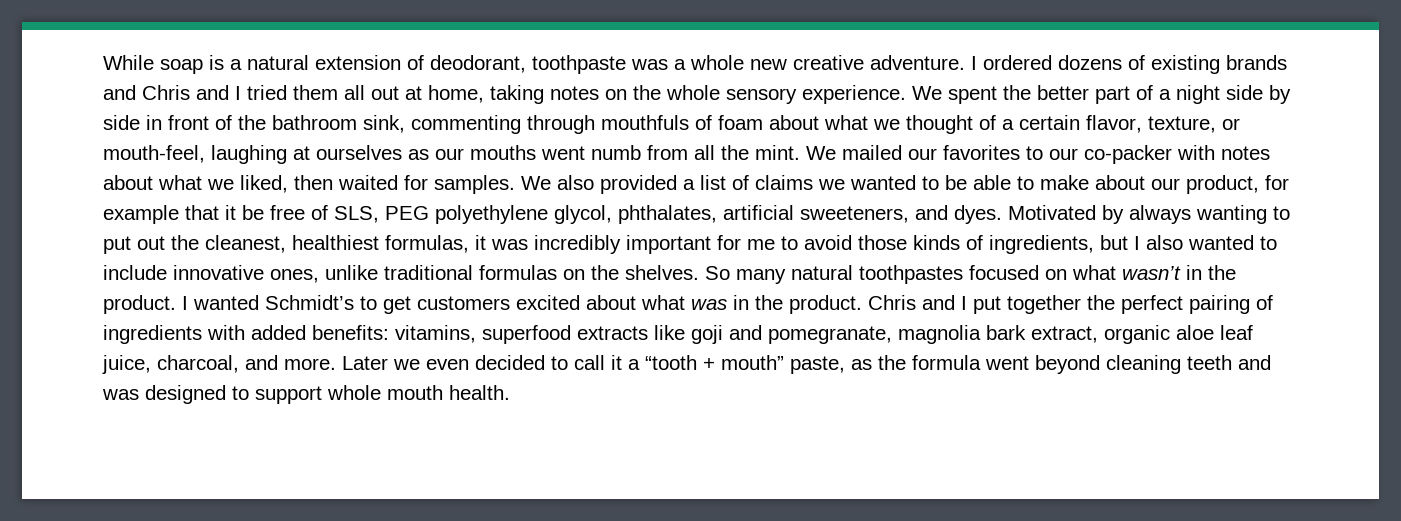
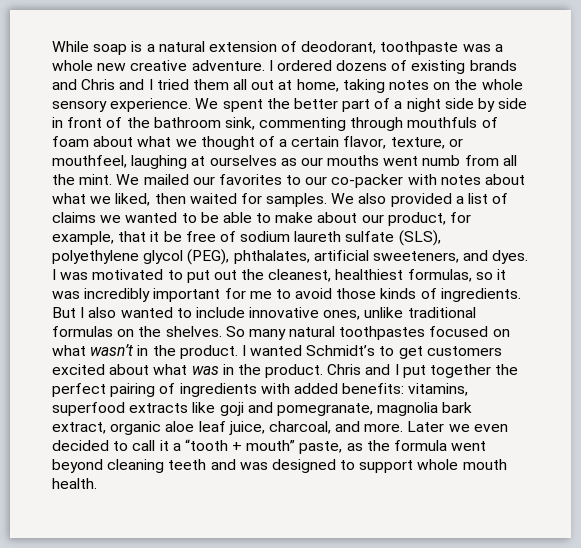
- We spent the better part of a night side by side in front of the bathroom sink, commenting through mouthfuls of foam about what we thought of a certain flavor, texture, or mouth-feel, laughing at ourselves as our mouths went numb from all the mint.
+ We spent the better part of a night side by side in front of the bathroom sink, commenting through mouthfuls of foam about what we thought of a certain flavor, texture, or mouthfeel, laughing at ourselves as our mouths went numb from all the mint.
- We also provided a list of claims we wanted to be able to make about our product, for example that it be free of SLS, PEG polyethylene glycol, phthalates, artificial sweeteners, and dyes.
+ We also provided a list of claims we wanted to be able to make about our product, for example, that it be free of sodium laureth sulfate (SLS), polyethylene glycol (PEG), phthalates, artificial sweeteners, and dyes.
- Motivated by always wanting to put out the cleanest, healthiest formulas, it was incredibly important for me to avoid those kinds of ingredients, but I also wanted to include innovative ones, unlike traditional formulas on the shelves.
+ I was motivated to put out the cleanest, healthiest formulas, so it was incredibly important for me to avoid those kinds of ingredients. But I also wanted to include innovative ones, unlike traditional formulas on the shelves.

